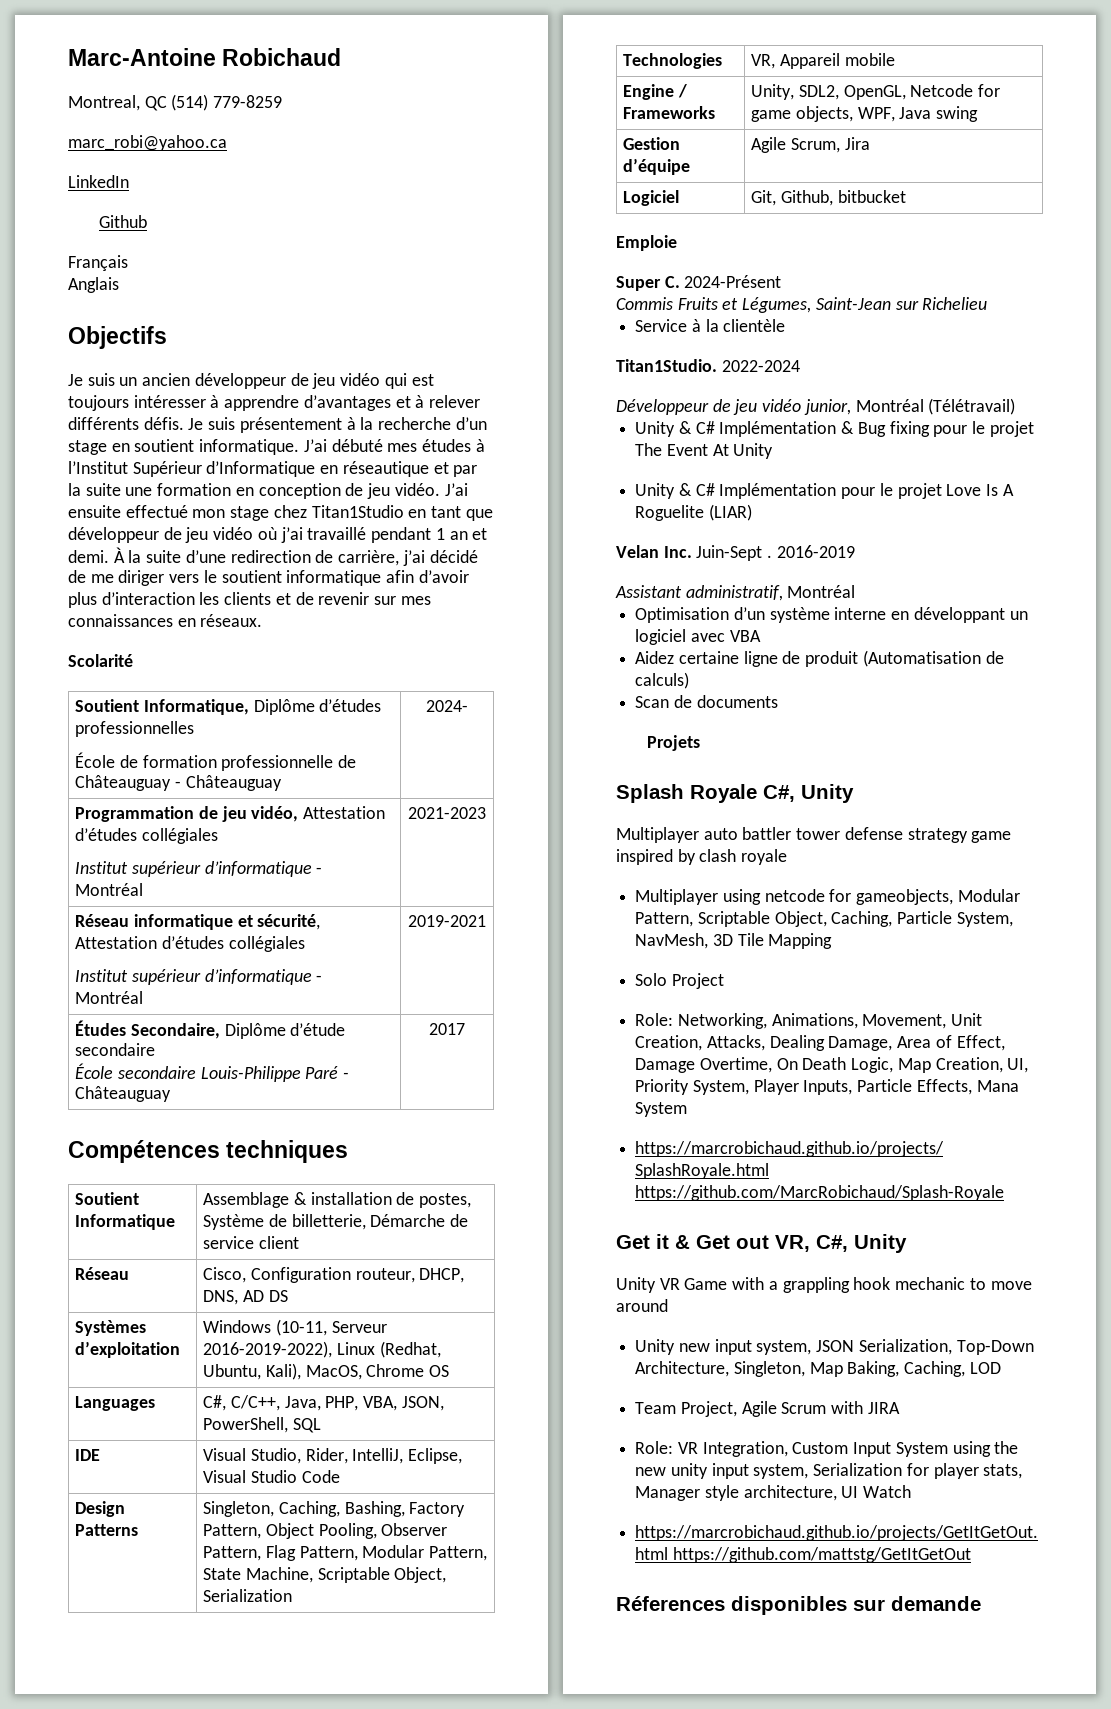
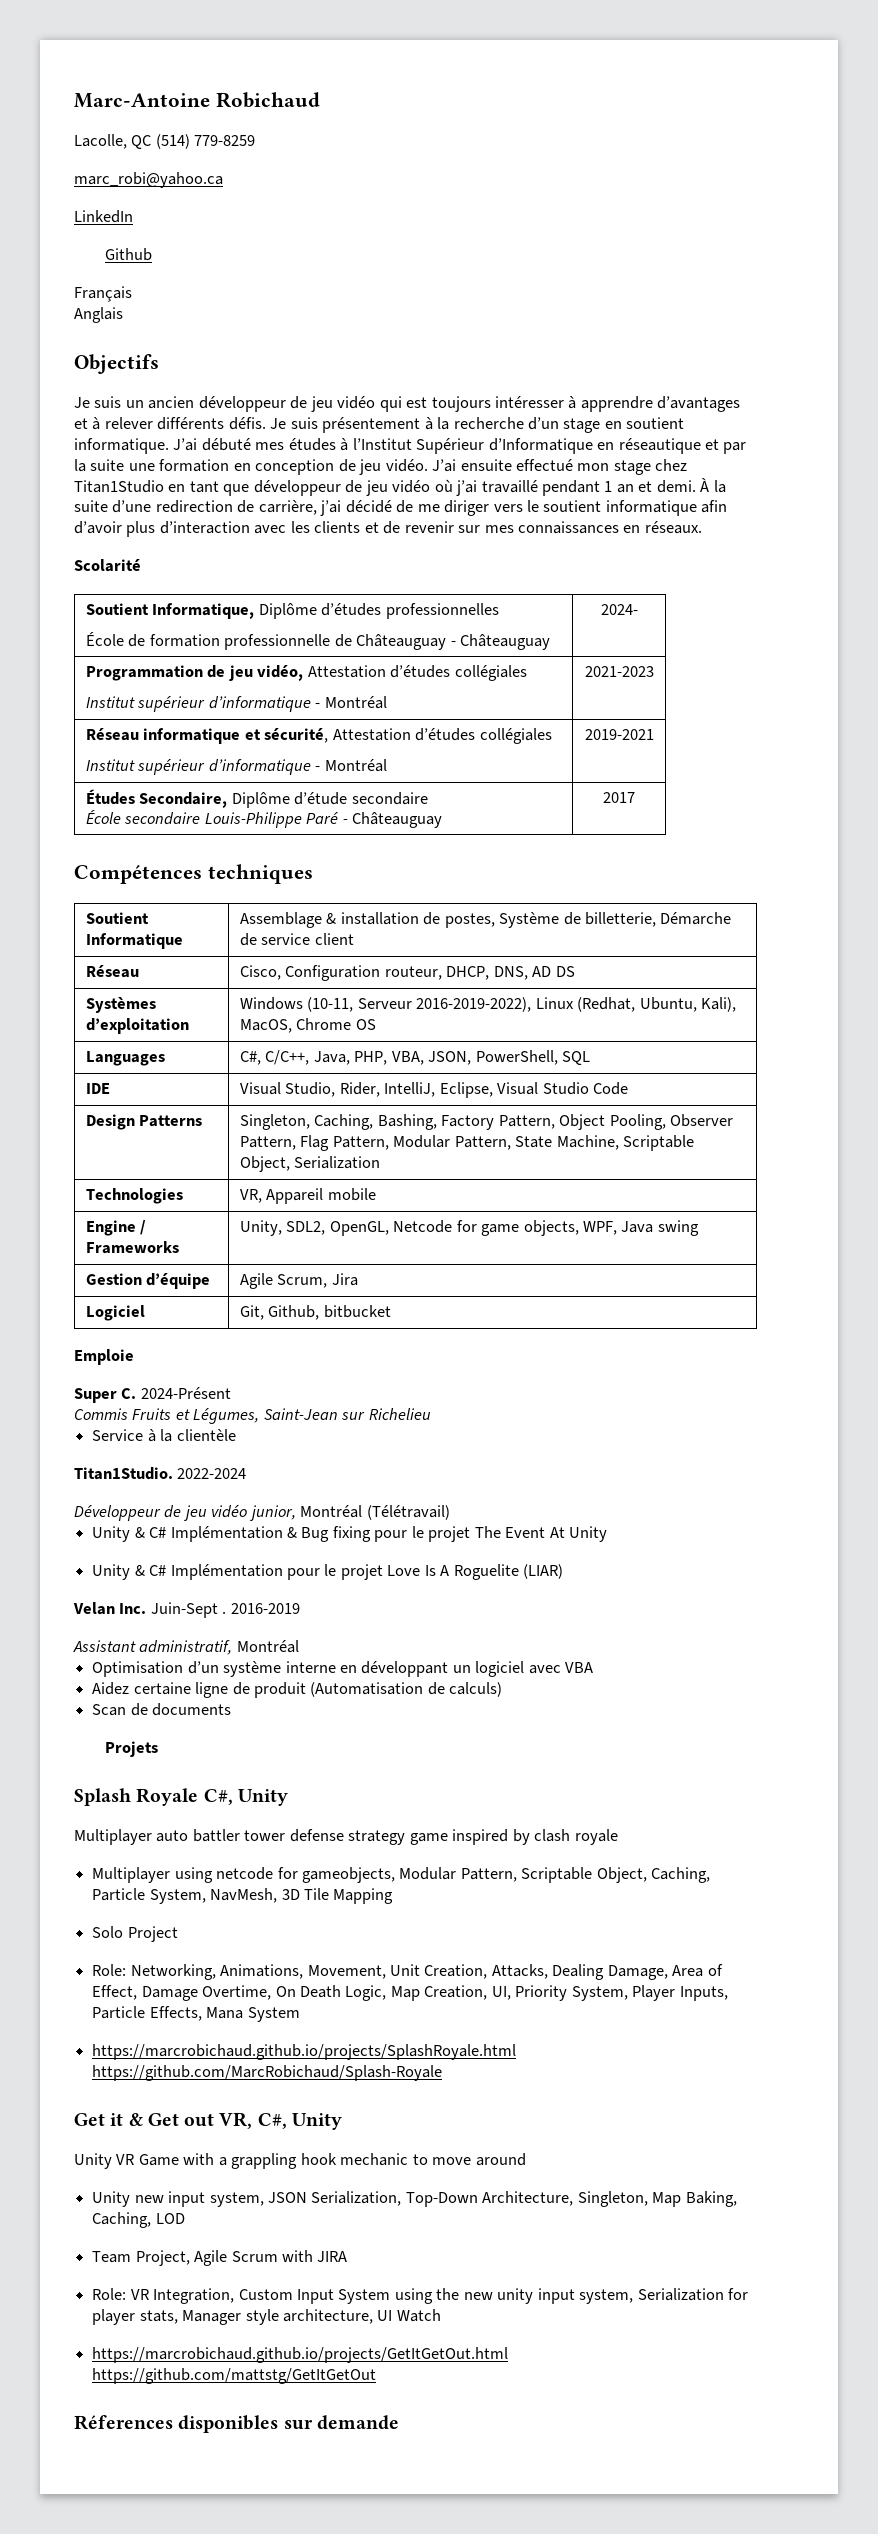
- Montreal, QC (514) 779-8259
+ Lacolle, QC (514) 779-8259
- À la suite d’une redirection de carrière, j’ai décidé de me diriger vers le soutient informatique afin d’avoir plus d’interaction les clients et de revenir sur mes connaissances en réseaux.
+ À la suite d’une redirection de carrière, j’ai décidé de me diriger vers le soutient informatique afin d’avoir plus d’interaction avec les clients et de revenir sur mes connaissances en réseaux.

